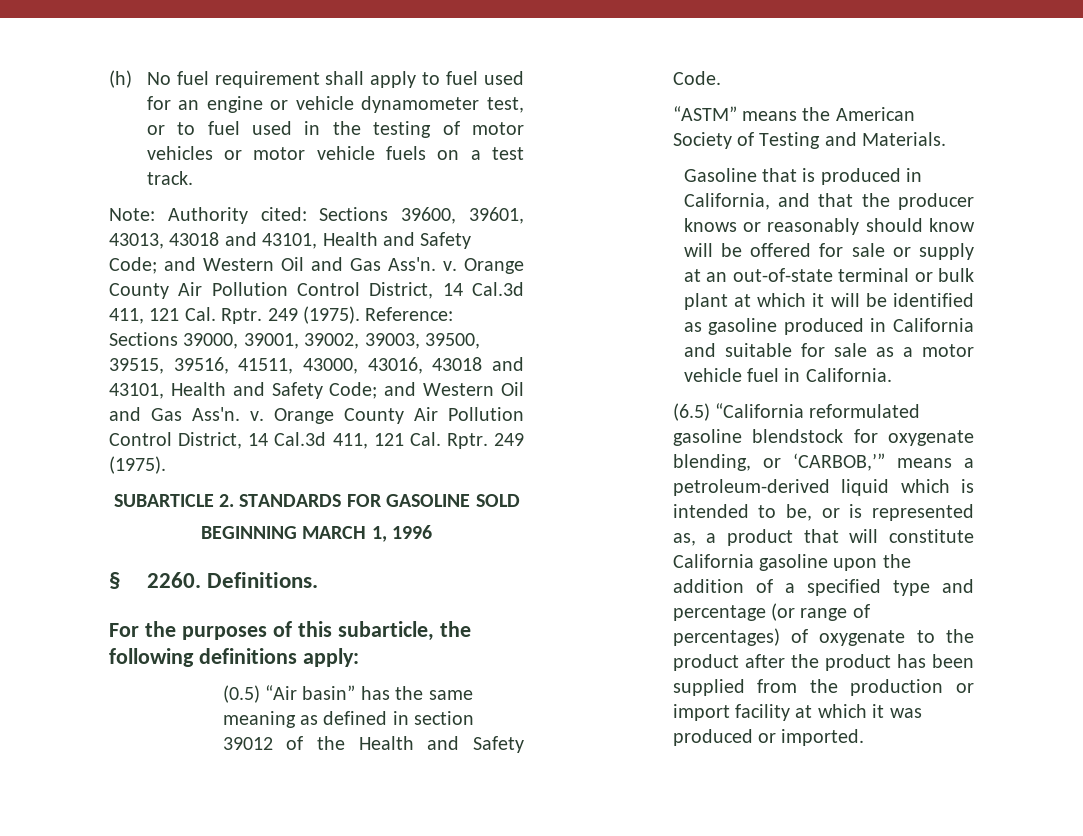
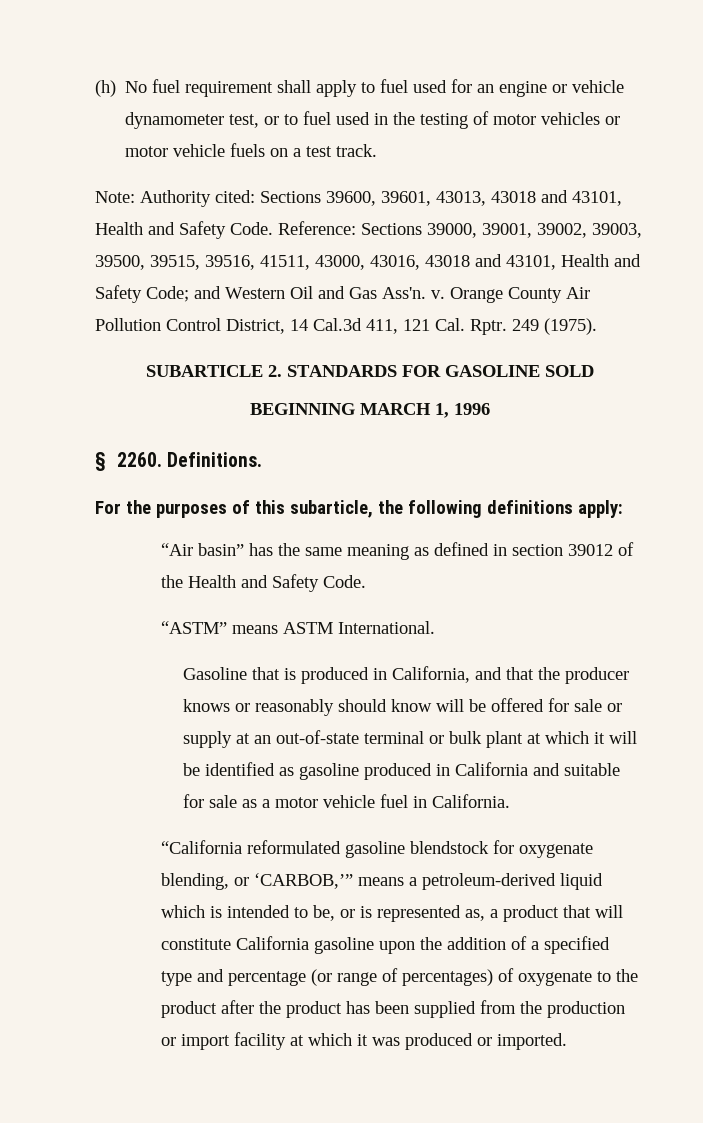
- Note: Authority cited: Sections 39600, 39601, 43013, 43018 and 43101, Health and Safety Code; and Western Oil and Gas Ass'n. v. Orange County Air Pollution Control District, 14 Cal.3d 411, 121 Cal. Rptr. 249 (1975).
+ Note: Authority cited: Sections 39600, 39601, 43013, 43018 and 43101, Health and Safety Code.
- (0.5) “Air basin” has the same meaning as defined in section 39012 of the Health and Safety Code.
+ “Air basin” has the same meaning as defined in section 39012 of the Health and Safety Code.
- “ASTM” means the American Society of Testing and Materials.
+ “ASTM” means ASTM International.
- (6.5) “California reformulated gasoline blendstock for oxygenate blending, or ‘CARBOB,’” means a petroleum-derived liquid which is intended to be, or is represented as, a product that will constitute California gasoline upon the addition of a specified type and percentage (or range of percentages) of oxygenate to the product after the product has been supplied from the production or import facility at which it was produced or imported.
+ “California reformulated gasoline blendstock for oxygenate blending, or ‘CARBOB,’” means a petroleum-derived liquid which is intended to be, or is represented as, a product that will constitute California gasoline upon the addition of a specified type and percentage (or range of percentages) of oxygenate to the product after the product has been supplied from the production or import facility at which it was produced or imported.

